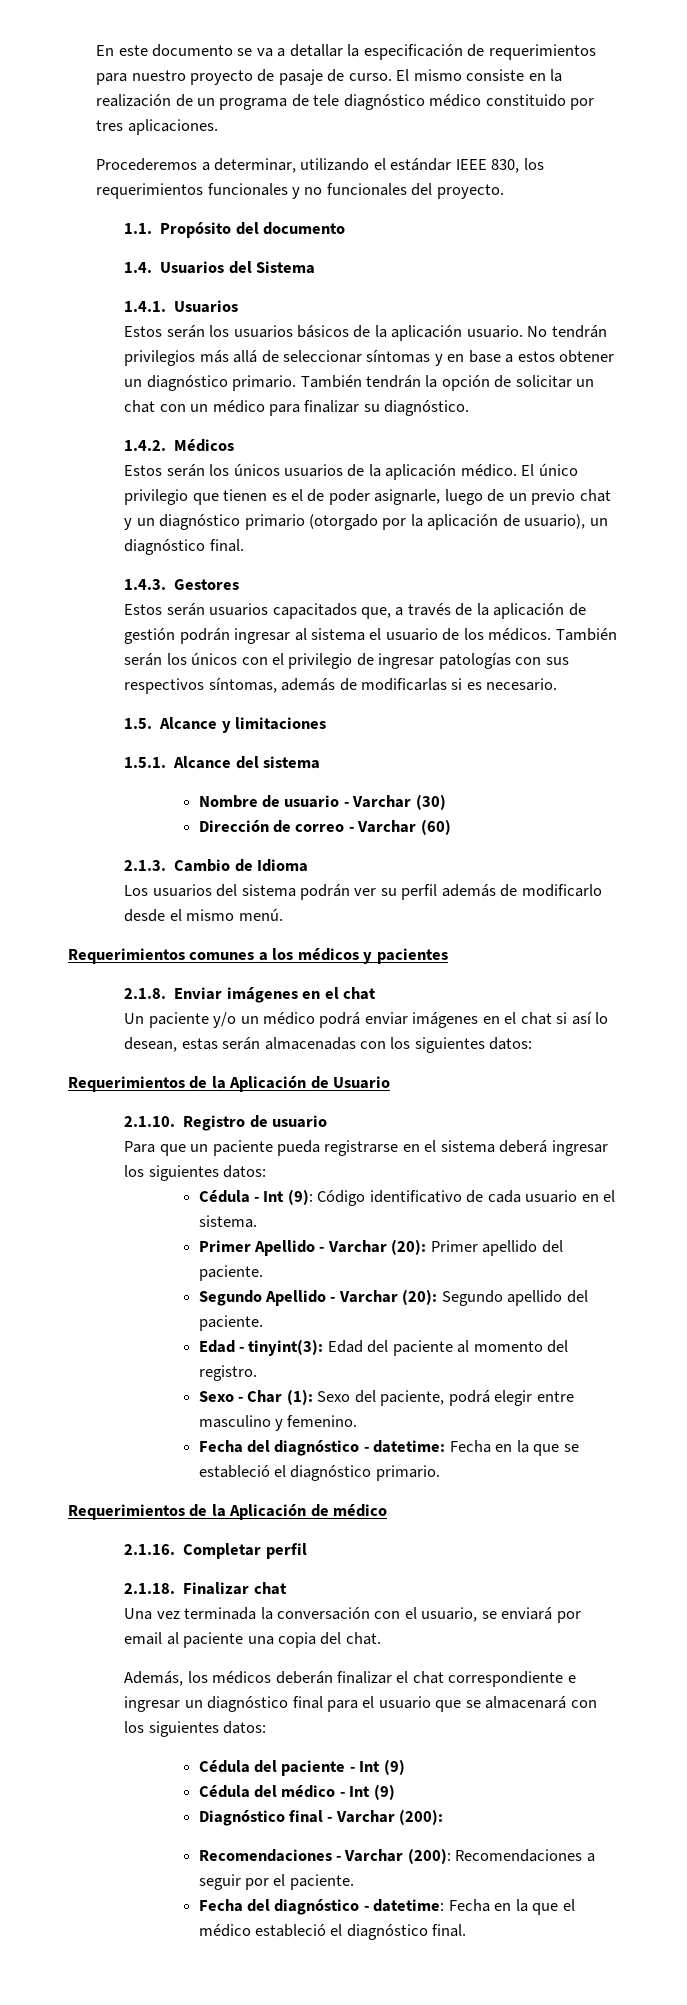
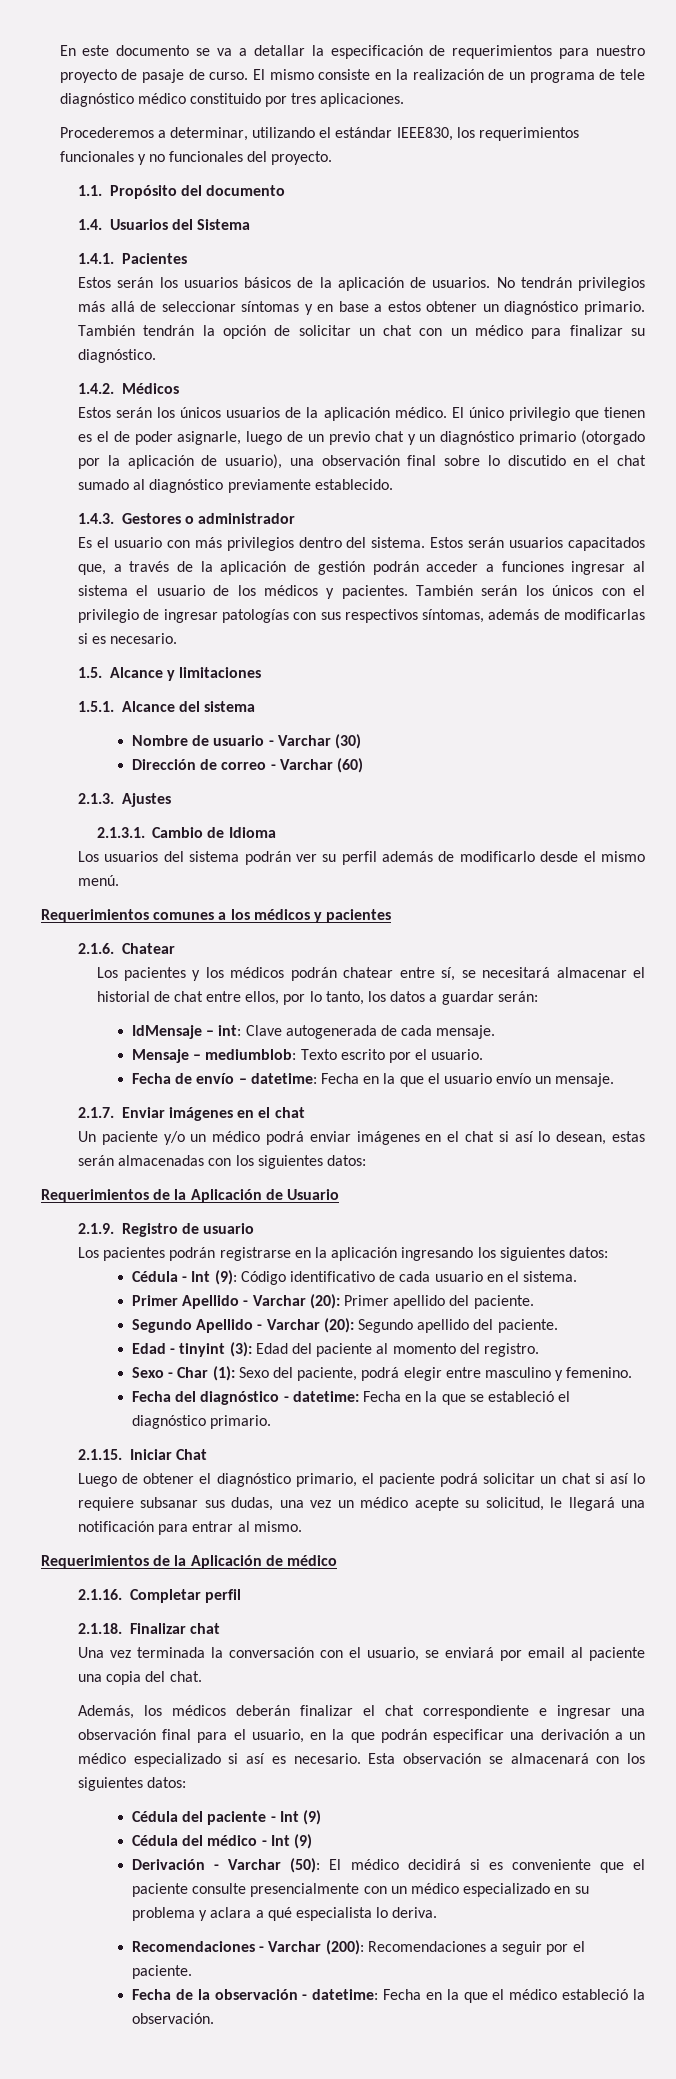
- Procederemos a determinar, utilizando el estándar IEEE 830, los requerimientos funcionales y no funcionales del proyecto.
+ Procederemos a determinar, utilizando el estándar IEEE830, los requerimientos funcionales y no funcionales del proyecto.
- 1.4.1. Usuarios
+ 1.4.1. Pacientes
- Estos serán los usuarios básicos de la aplicación usuario.
+ Estos serán los usuarios básicos de la aplicación de usuarios.
- El único privilegio que tienen es el de poder asignarle, luego de un previo chat y un diagnóstico primario (otorgado por la aplicación de usuario), un diagnóstico final.
- 1.4.3. Gestores
- Estos serán usuarios capacitados que, a través de la aplicación de gestión podrán ingresar al sistema el usuario de los médicos.
+ El único privilegio que tienen es el de poder asignarle, luego de un previo chat y un diagnóstico primario (otorgado por la aplicación de usuario), una observación final sobre lo discutido en el chat sumado al diagnóstico previamente establecido.
+ 1.4.3. Gestores o administrador
+ Es el usuario con más privilegios dentro del sistema. Estos serán usuarios capacitados que, a través de la aplicación de gestión podrán acceder a funciones ingresar al sistema el usuario de los médicos y pacientes.
- 2.1.3. Cambio de Idioma
+ 2.1.3. Ajustes
+ 2.1.3.1. Cambio de Idioma
- 2.1.8. Enviar imágenes en el chat
+ 2.1.6. Chatear
+ Los pacientes y los médicos podrán chatear entre sí, se necesitará almacenar el historial de chat entre ellos, por lo tanto, los datos a guardar serán:
+ IdMensaje – int: Clave autogenerada de cada mensaje.
+ Mensaje – mediumblob: Texto escrito por el usuario.
+ Fecha de envío – datetime: Fecha en la que el usuario envío un mensaje.
+ 2.1.7. Enviar imágenes en el chat
- 2.1.10. Registro de usuario
+ 2.1.9. Registro de usuario
- Para que un paciente pueda registrarse en el sistema deberá ingresar los siguientes datos:
+ Los pacientes podrán registrarse en la aplicación ingresando los siguientes datos:
- Edad - tinyint(3): Edad del paciente al momento del registro.
+ Edad - tinyint (3): Edad del paciente al momento del registro.
+ 2.1.15. Iniciar Chat
+ Luego de obtener el diagnóstico primario, el paciente podrá solicitar un chat si así lo requiere subsanar sus dudas, una vez un médico acepte su solicitud, le llegará una notificación para entrar al mismo.
- Además, los médicos deberán finalizar el chat correspondiente e ingresar un diagnóstico final para el usuario que se almacenará con los siguientes datos:
+ Además, los médicos deberán finalizar el chat correspondiente e ingresar una observación final para el usuario, en la que podrán especificar una derivación a un médico especializado si así es necesario. Esta observación se almacenará con los siguientes datos:
- Diagnóstico final - Varchar (200):
+ Derivación - Varchar (50): El médico decidirá si es conveniente que el paciente consulte presencialmente con un médico especializado en su problema y aclara a qué especialista lo deriva.
- Fecha del diagnóstico - datetime: Fecha en la que el médico estableció el diagnóstico final.
+ Fecha de la observación - datetime: Fecha en la que el médico estableció la observación.

